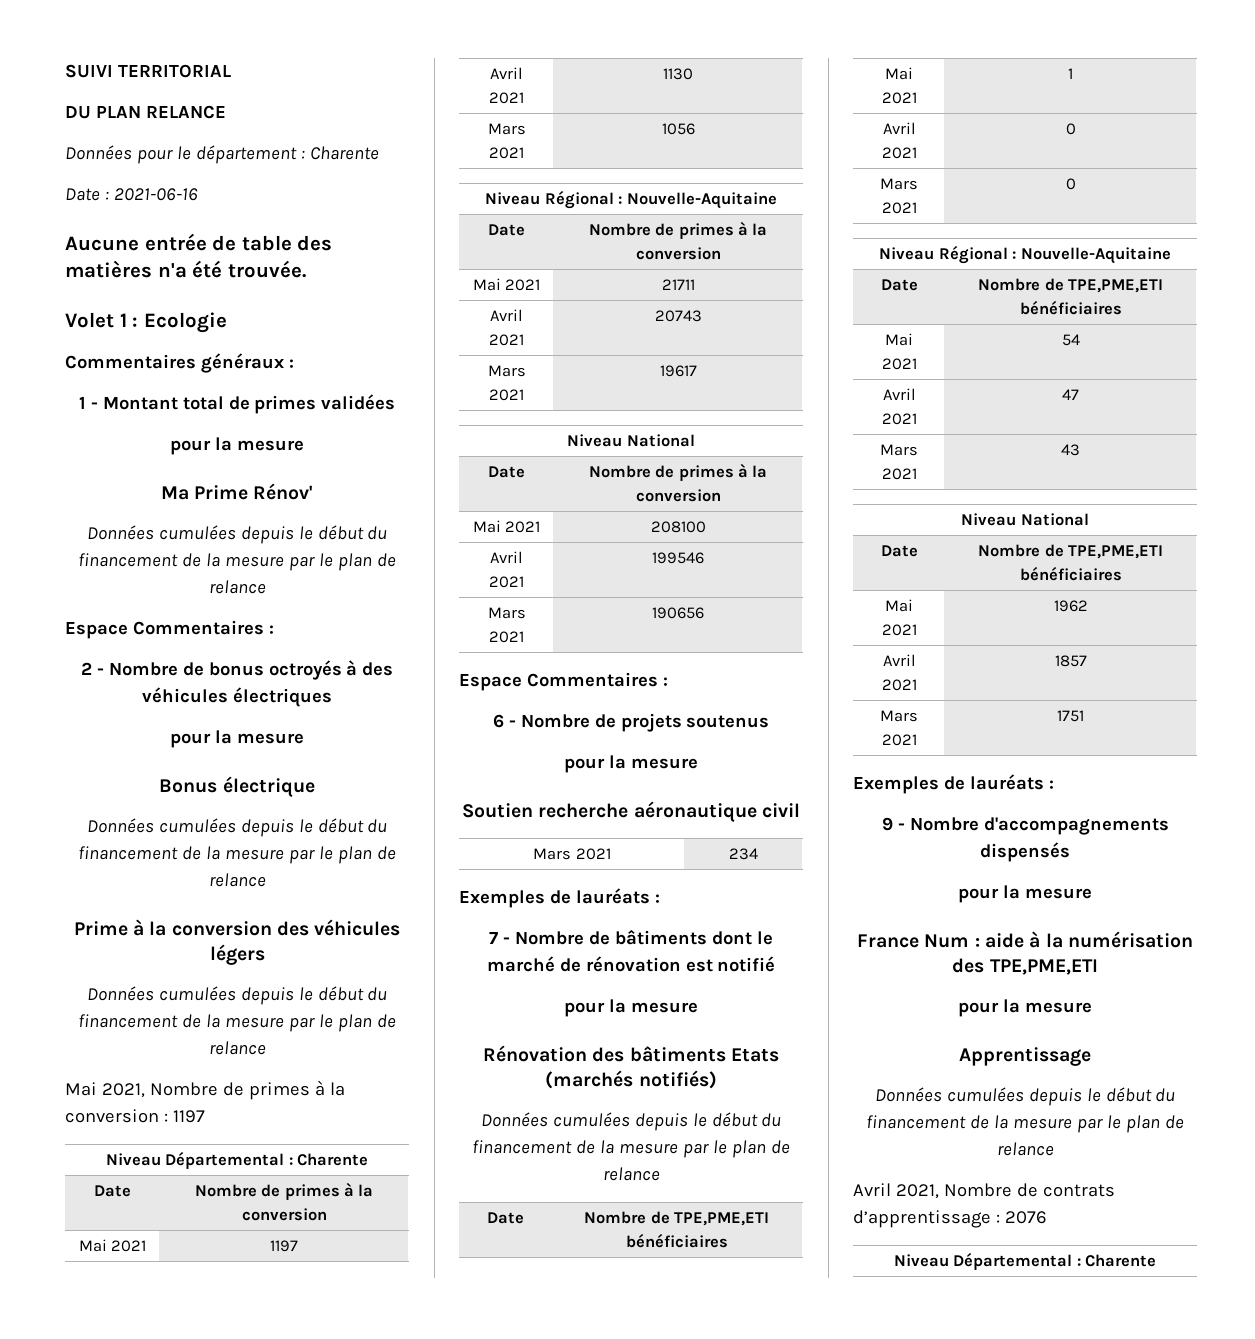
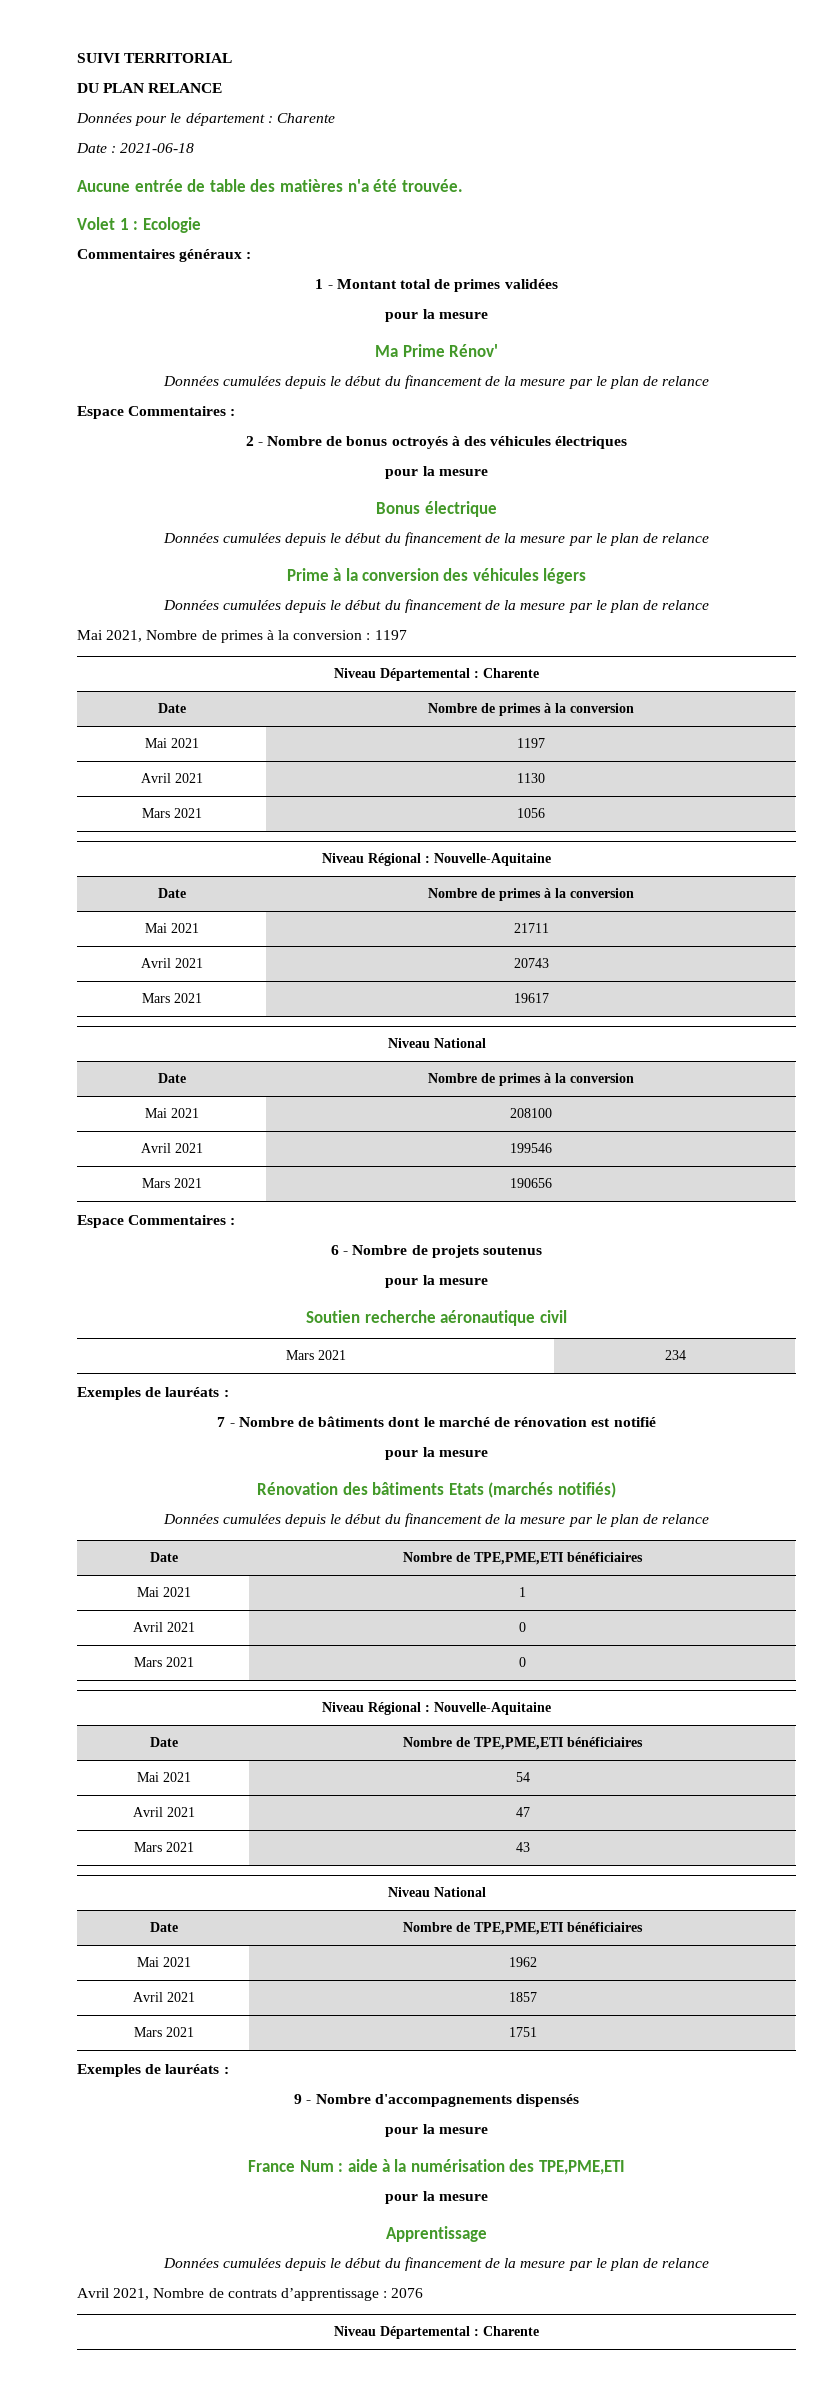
- Date : 2021-06-16
+ Date : 2021-06-18

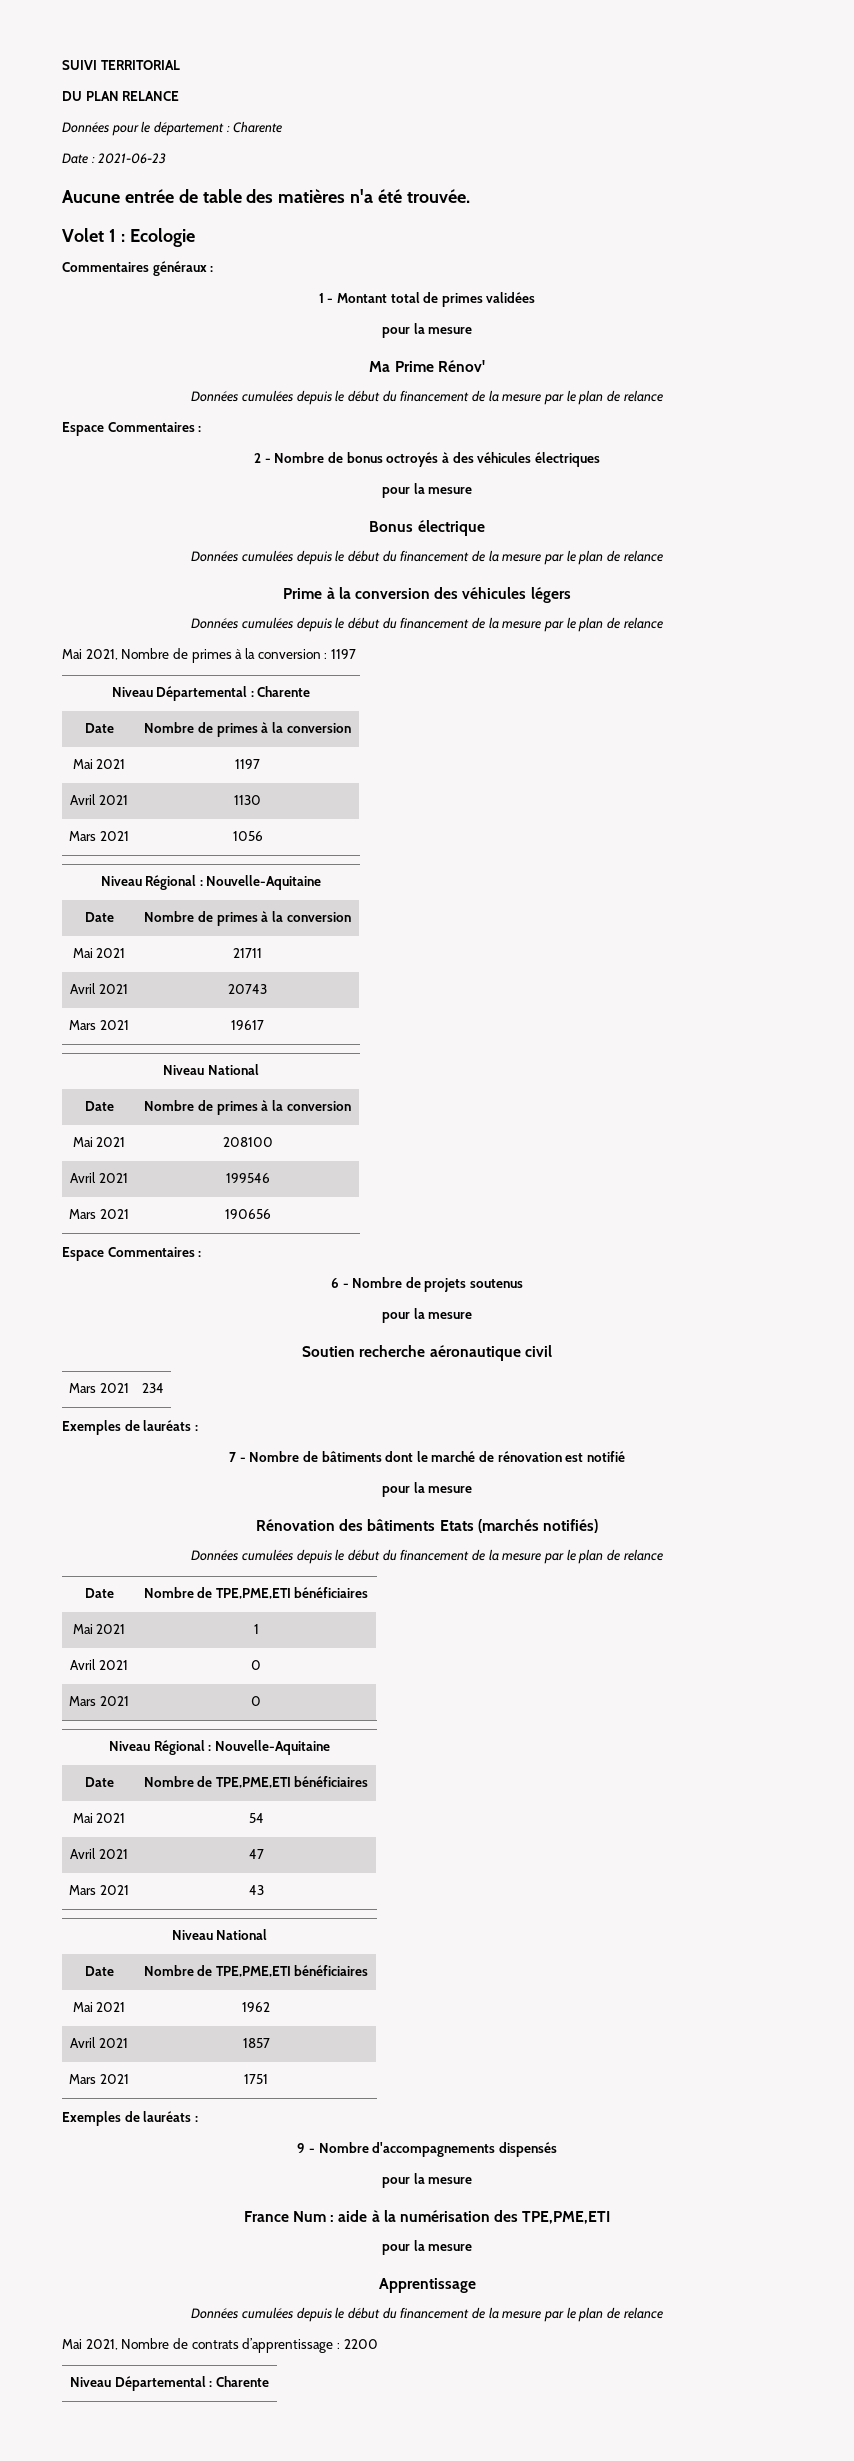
- Date : 2021-06-18
+ Date : 2021-06-23
- Avril 2021, Nombre de contrats d’apprentissage : 2076
+ Mai 2021, Nombre de contrats d’apprentissage : 2200

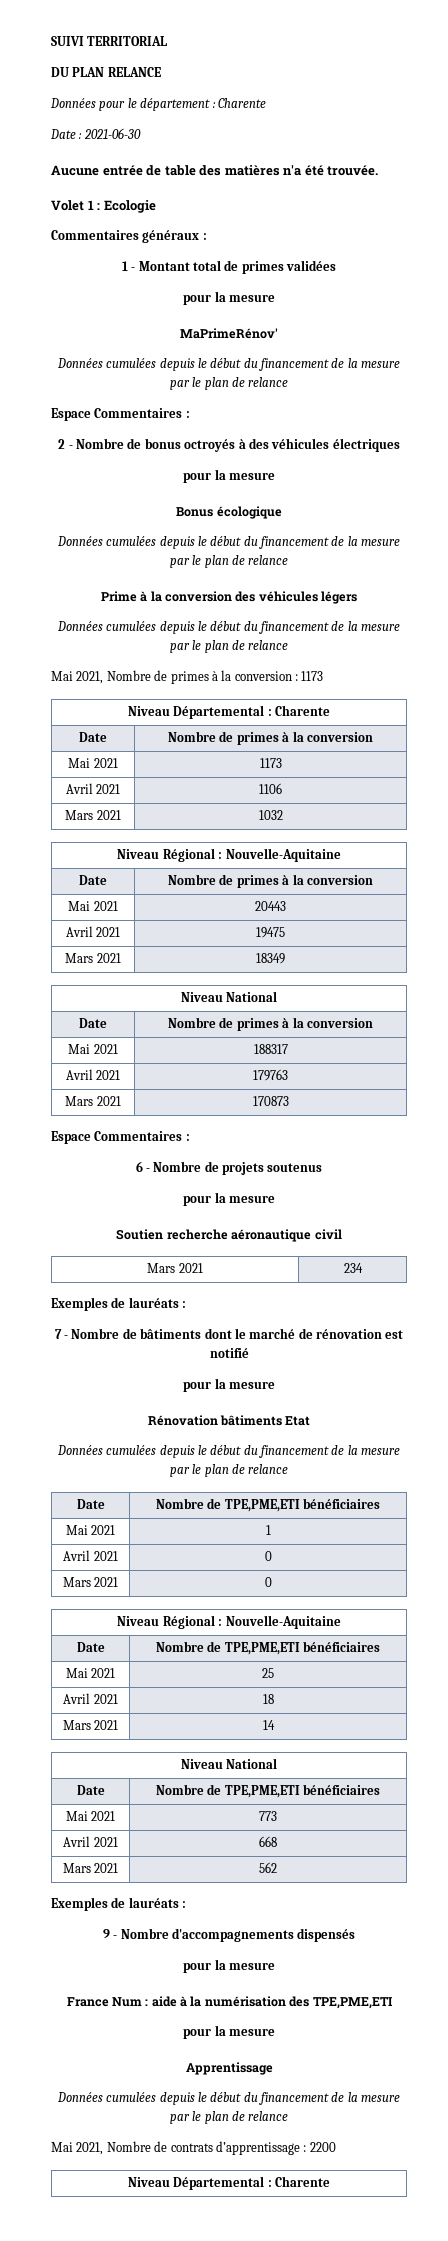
- Date : 2021-06-23
+ Date : 2021-06-30
- Ma Prime Rénov'
+ MaPrimeRénov'
- Bonus électrique
+ Bonus écologique
- Mai 2021, Nombre de primes à la conversion : 1197
+ Mai 2021, Nombre de primes à la conversion : 1173
- Mai 2021 | 1197
- Avril 2021 | 1130
- Mars 2021 | 1056
+ Mai 2021 | 1173
+ Avril 2021 | 1106
+ Mars 2021 | 1032
- Mai 2021 | 21711
- Avril 2021 | 20743
- Mars 2021 | 19617
+ Mai 2021 | 20443
+ Avril 2021 | 19475
+ Mars 2021 | 18349
- Mai 2021 | 208100
- Avril 2021 | 199546
- Mars 2021 | 190656
+ Mai 2021 | 188317
+ Avril 2021 | 179763
+ Mars 2021 | 170873
- Rénovation des bâtiments Etats (marchés notifiés)
+ Rénovation bâtiments Etat
- Mai 2021 | 54
- Avril 2021 | 47
- Mars 2021 | 43
+ Mai 2021 | 25
+ Avril 2021 | 18
+ Mars 2021 | 14
- Mai 2021 | 1962
- Avril 2021 | 1857
- Mars 2021 | 1751
+ Mai 2021 | 773
+ Avril 2021 | 668
+ Mars 2021 | 562

